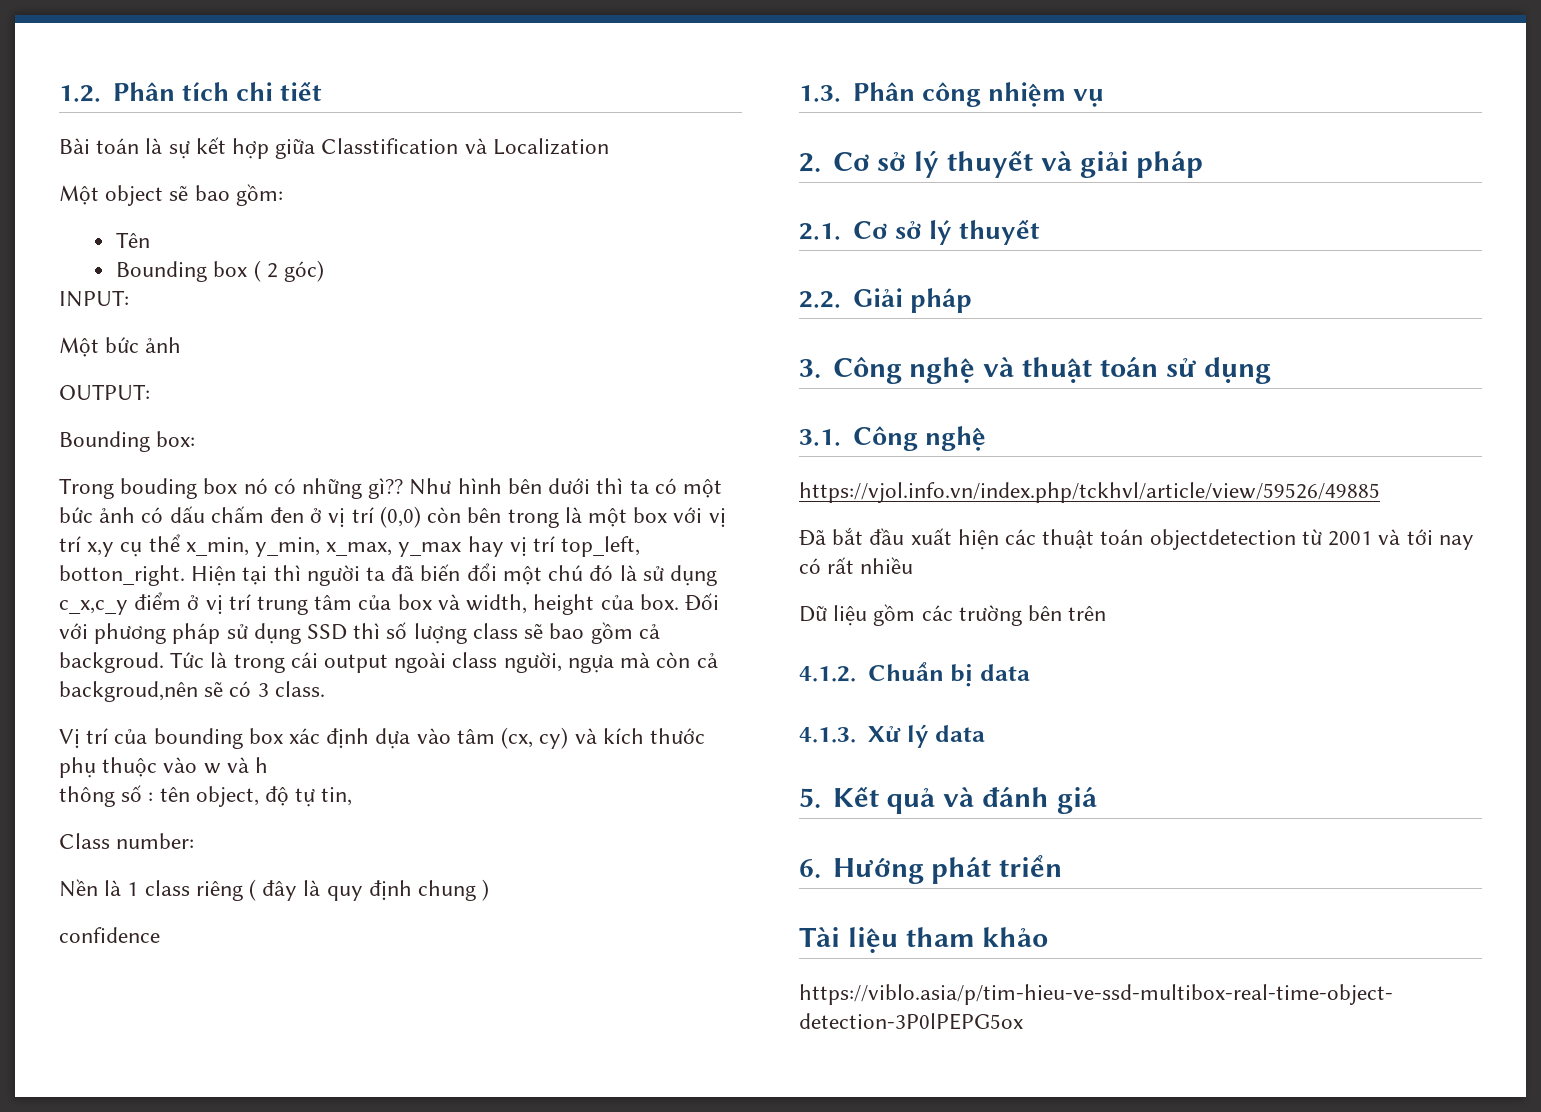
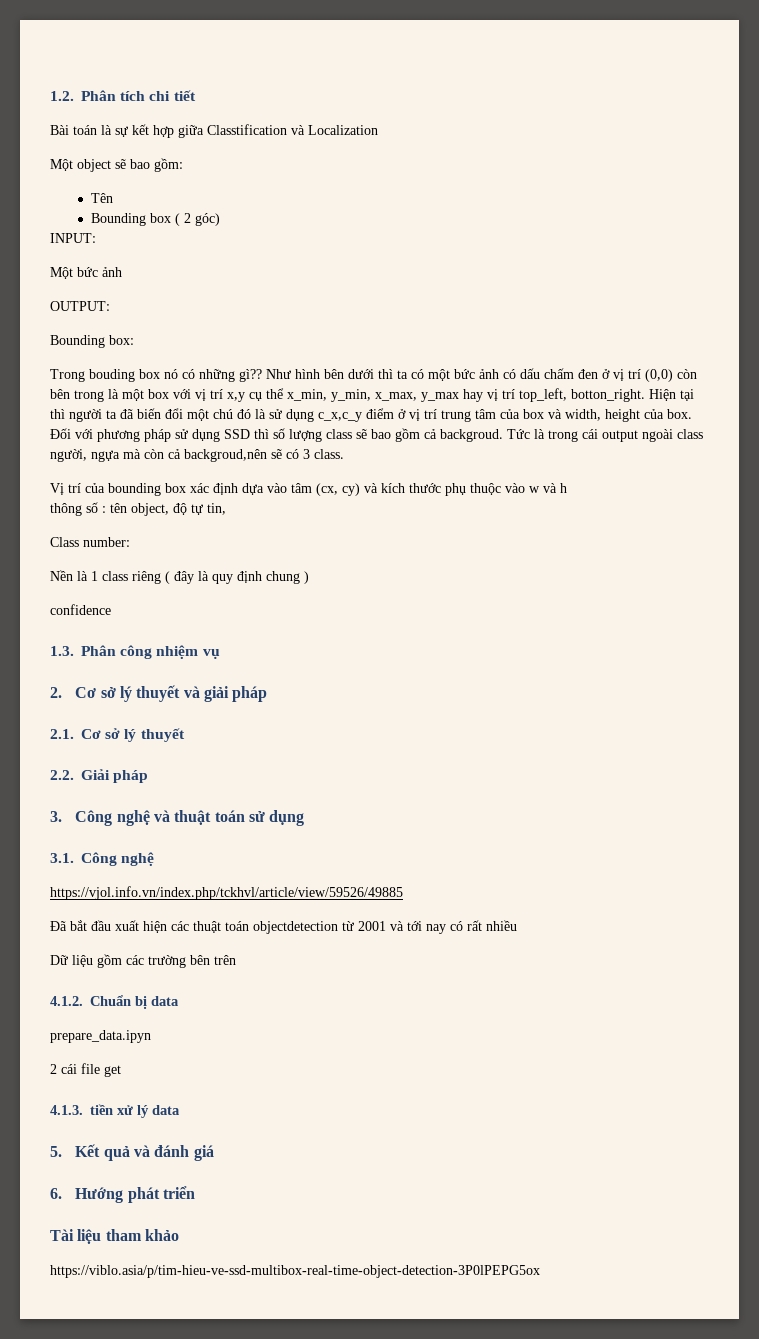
+ prepare_data.ipyn
+ 2 cái file get
- 4.1.3. Xử lý data
+ 4.1.3. tiền xử lý data

